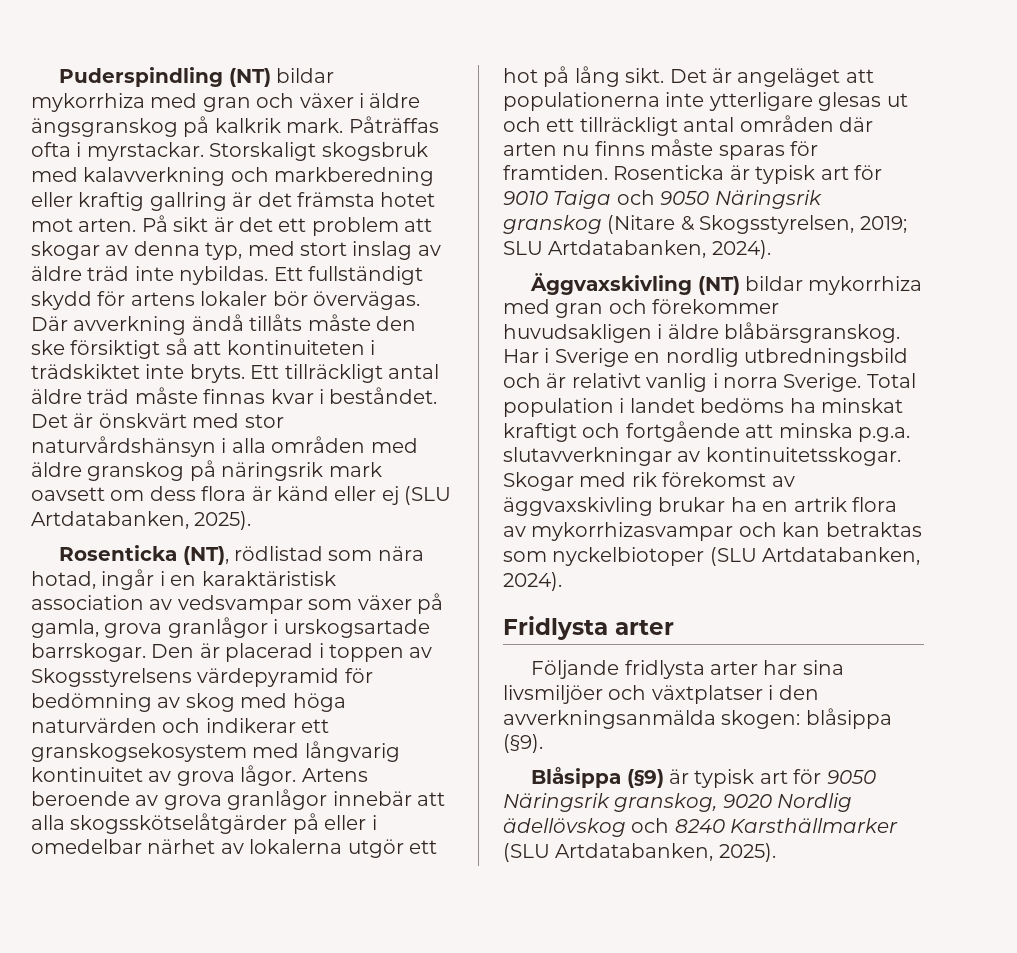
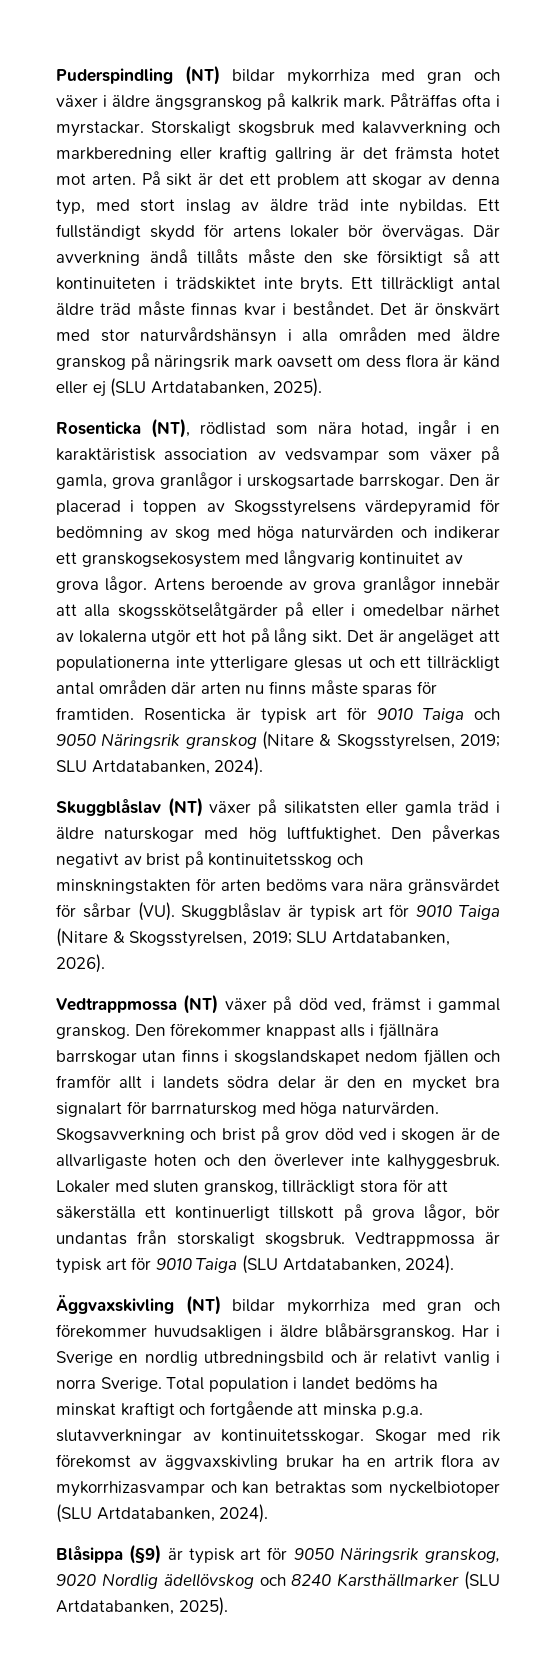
+ Skuggblåslav (NT) växer på silikatsten eller gamla träd i äldre naturskogar med hög luftfuktighet. Den påverkas negativt av brist på kontinuitetsskog och minskningstakten för arten bedöms vara nära gränsvärdet för sårbar (VU). Skuggblåslav är typisk art för 9010 Taiga (Nitare & Skogsstyrelsen, 2019; SLU Artdatabanken, 2026).
+ Vedtrappmossa (NT) växer på död ved, främst i gammal granskog. Den förekommer knappast alls i fjällnära barrskogar utan finns i skogslandskapet nedom fjällen och framför allt i landets södra delar är den en mycket bra signalart för barrnaturskog med höga naturvärden. Skogsavverkning och brist på grov död ved i skogen är de allvarligaste hoten och den överlever inte kalhyggesbruk. Lokaler med sluten granskog, tillräckligt stora för att säkerställa ett kontinuerligt tillskott på grova lågor, bör undantas från storskaligt skogsbruk. Vedtrappmossa är typisk art för 9010 Taiga (SLU Artdatabanken, 2024).
- Fridlysta arter
- Följande fridlysta arter har sina livsmiljöer och växtplatser i den avverkningsanmälda skogen: blåsippa (§9).

